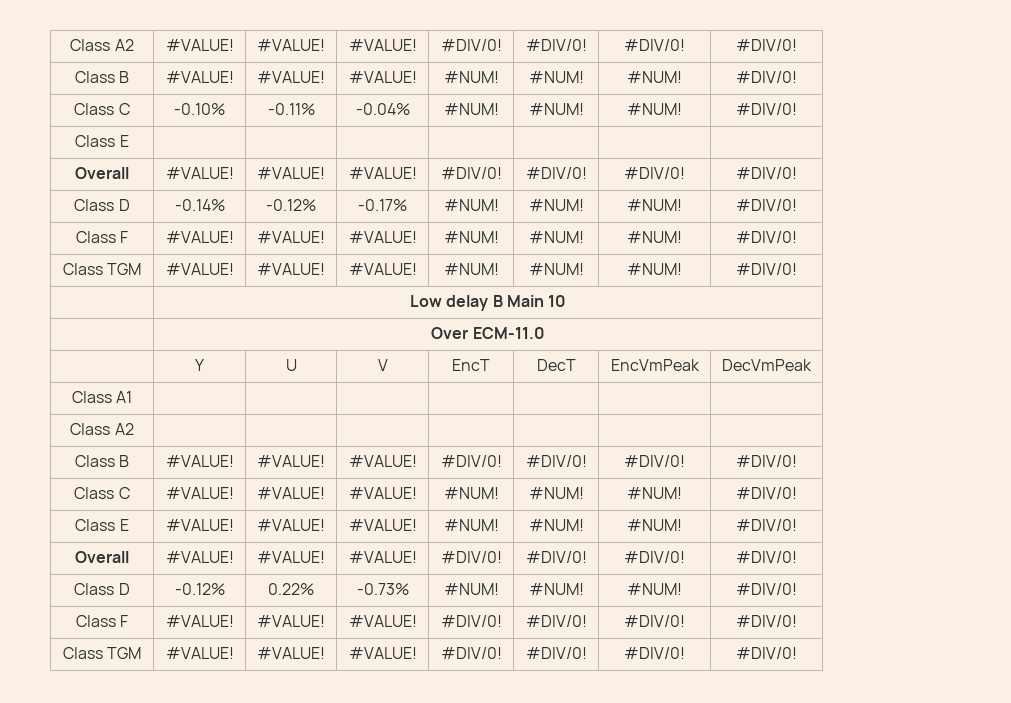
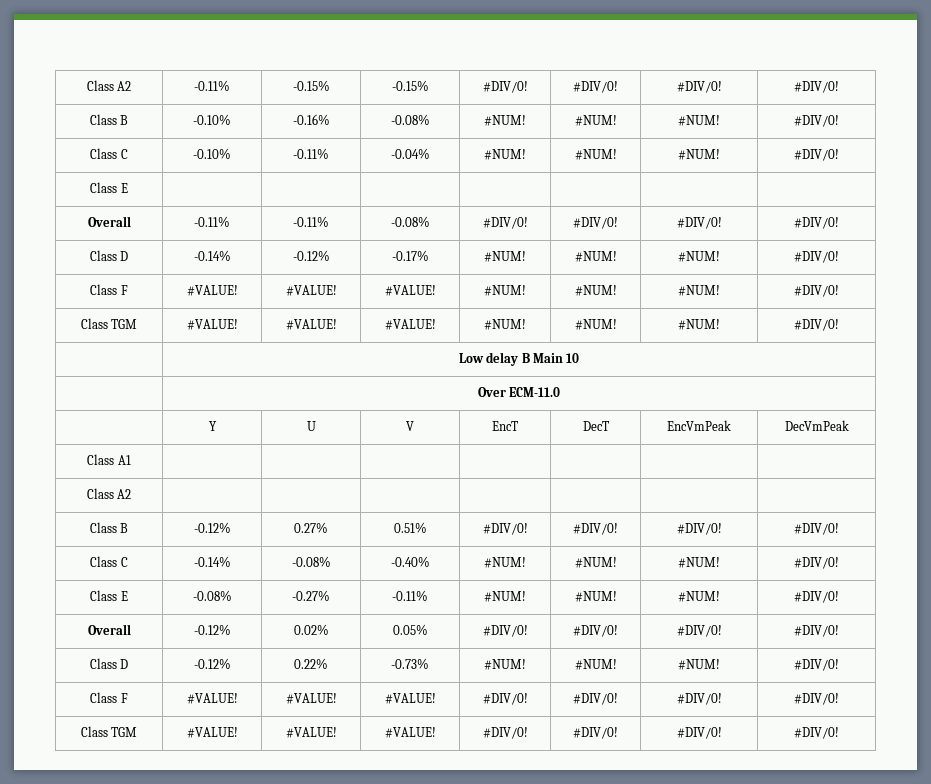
- Class A2 | #VALUE! | #VALUE! | #VALUE! | #DIV/0! | #DIV/0! | #DIV/0! | #DIV/0!
+ Class A2 | -0.11% | -0.15% | -0.15% | #DIV/0! | #DIV/0! | #DIV/0! | #DIV/0!
- Class B | #VALUE! | #VALUE! | #VALUE! | #NUM! | #NUM! | #NUM! | #DIV/0!
+ Class B | -0.10% | -0.16% | -0.08% | #NUM! | #NUM! | #NUM! | #DIV/0!
  Class E | | | | | | |
- Overall | #VALUE! | #VALUE! | #VALUE! | #DIV/0! | #DIV/0! | #DIV/0! | #DIV/0!
+ Overall | -0.11% | -0.11% | -0.08% | #DIV/0! | #DIV/0! | #DIV/0! | #DIV/0!
- Class B | #VALUE! | #VALUE! | #VALUE! | #DIV/0! | #DIV/0! | #DIV/0! | #DIV/0!
+ Class B | -0.12% | 0.27% | 0.51% | #DIV/0! | #DIV/0! | #DIV/0! | #DIV/0!
- Class C | #VALUE! | #VALUE! | #VALUE! | #NUM! | #NUM! | #NUM! | #DIV/0!
- Class E | #VALUE! | #VALUE! | #VALUE! | #NUM! | #NUM! | #NUM! | #DIV/0!
- Overall | #VALUE! | #VALUE! | #VALUE! | #DIV/0! | #DIV/0! | #DIV/0! | #DIV/0!
+ Class C | -0.14% | -0.08% | -0.40% | #NUM! | #NUM! | #NUM! | #DIV/0!
+ Class E | -0.08% | -0.27% | -0.11% | #NUM! | #NUM! | #NUM! | #DIV/0!
+ Overall | -0.12% | 0.02% | 0.05% | #DIV/0! | #DIV/0! | #DIV/0! | #DIV/0!

